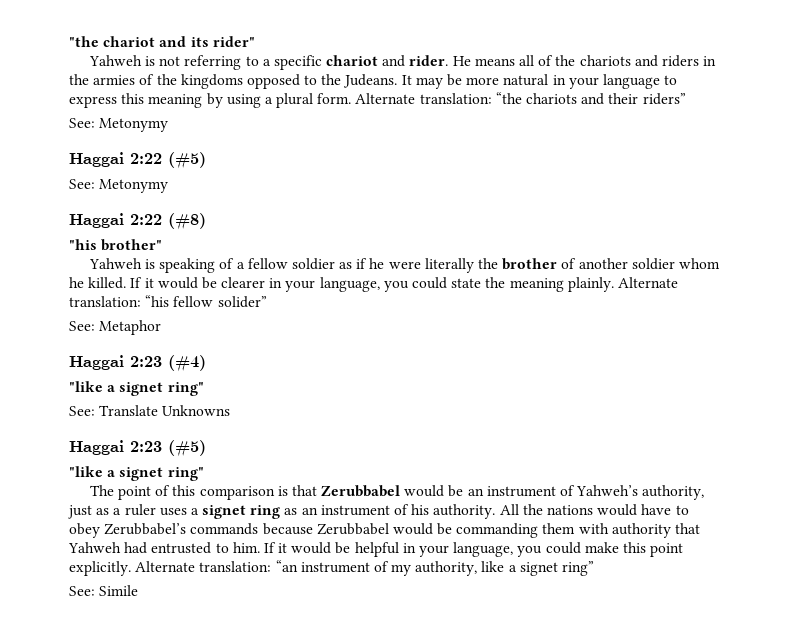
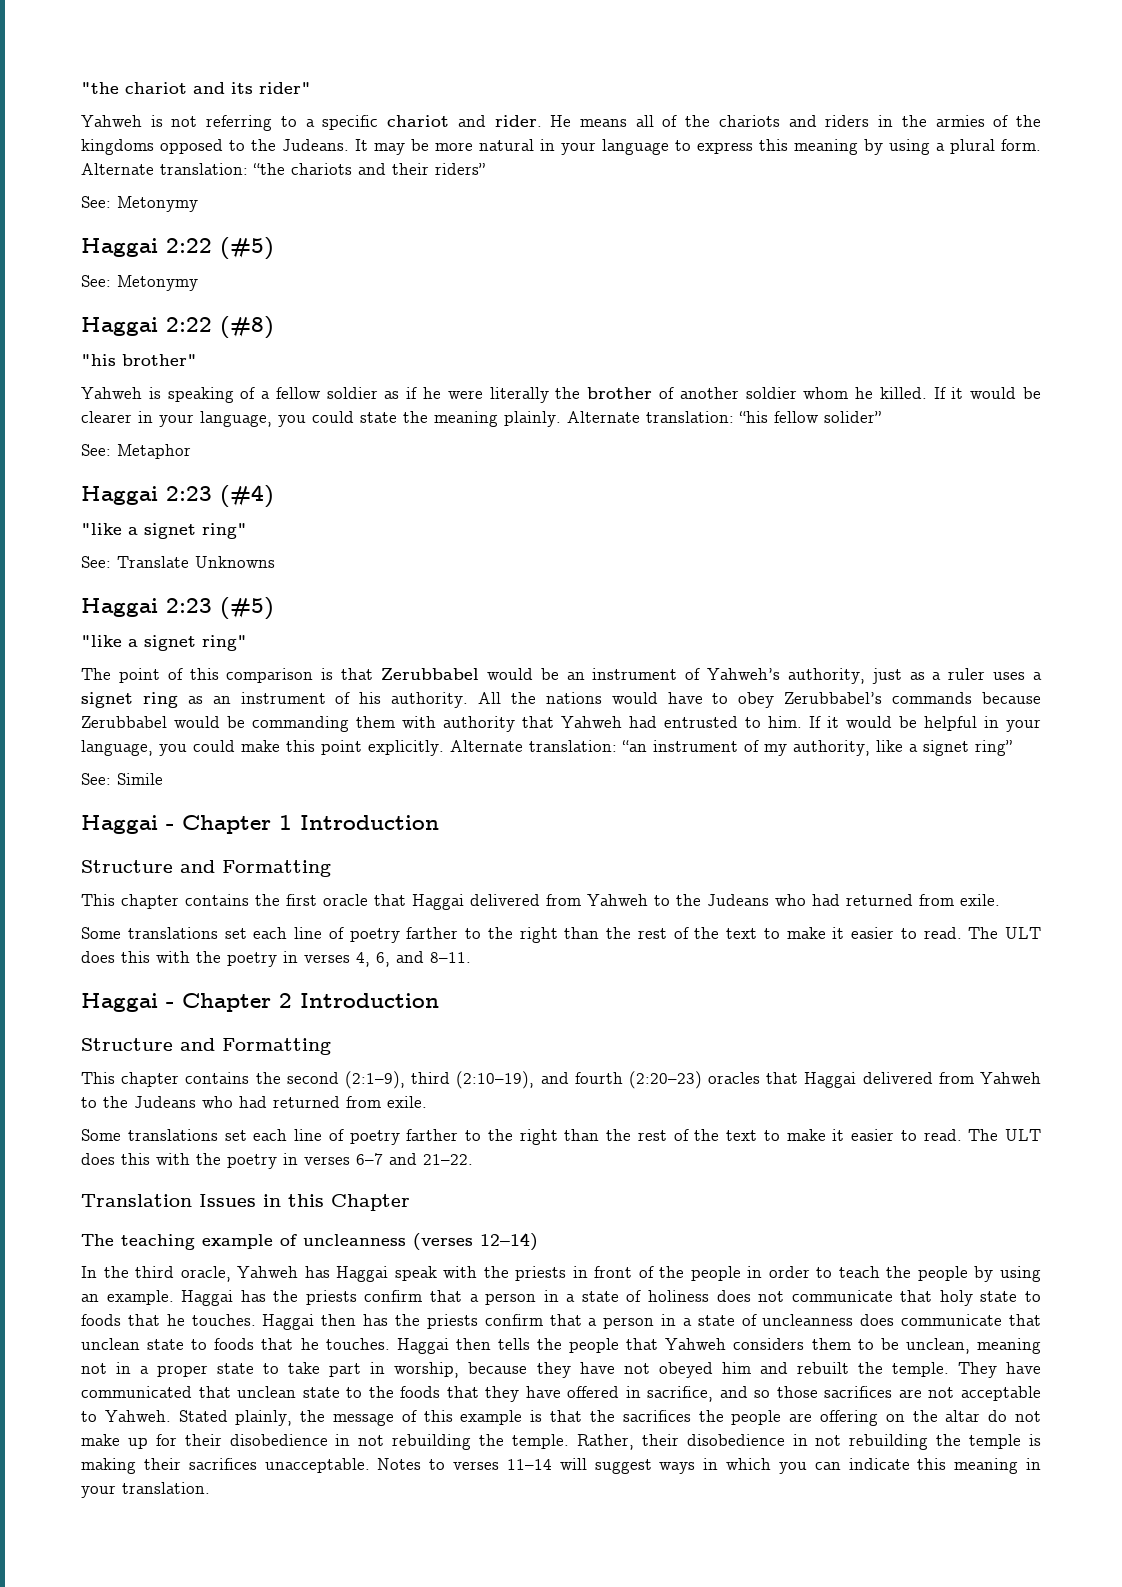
+ Haggai - Chapter 1 Introduction
+ Structure and Formatting
+ This chapter contains the first oracle that Haggai delivered from Yahweh to the Judeans who had returned from exile.
+ Some translations set each line of poetry farther to the right than the rest of the text to make it easier to read. The ULT does this with the poetry in verses 4, 6, and 8–11.
+ Haggai - Chapter 2 Introduction
+ Structure and Formatting
+ This chapter contains the second (2:1–9), third (2:10–19), and fourth (2:20–23) oracles that Haggai delivered from Yahweh to the Judeans who had returned from exile.
+ Some translations set each line of poetry farther to the right than the rest of the text to make it easier to read. The ULT does this with the poetry in verses 6–7 and 21–22.
+ Translation Issues in this Chapter
+ The teaching example of uncleanness (verses 12–14)
+ In the third oracle, Yahweh has Haggai speak with the priests in front of the people in order to teach the people by using an example. Haggai has the priests confirm that a person in a state of holiness does not communicate that holy state to foods that he touches. Haggai then has the priests confirm that a person in a state of uncleanness does communicate that unclean state to foods that he touches. Haggai then tells the people that Yahweh considers them to be unclean, meaning not in a proper state to take part in worship, because they have not obeyed him and rebuilt the temple. They have communicated that unclean state to the foods that they have offered in sacrifice, and so those sacrifices are not acceptable to Yahweh. Stated plainly, the message of this example is that the sacrifices the people are offering on the altar do not make up for their disobedience in not rebuilding the temple. Rather, their disobedience in not rebuilding the temple is making their sacrifices unacceptable. Notes to verses 11–14 will suggest ways in which you can indicate this meaning in your translation.

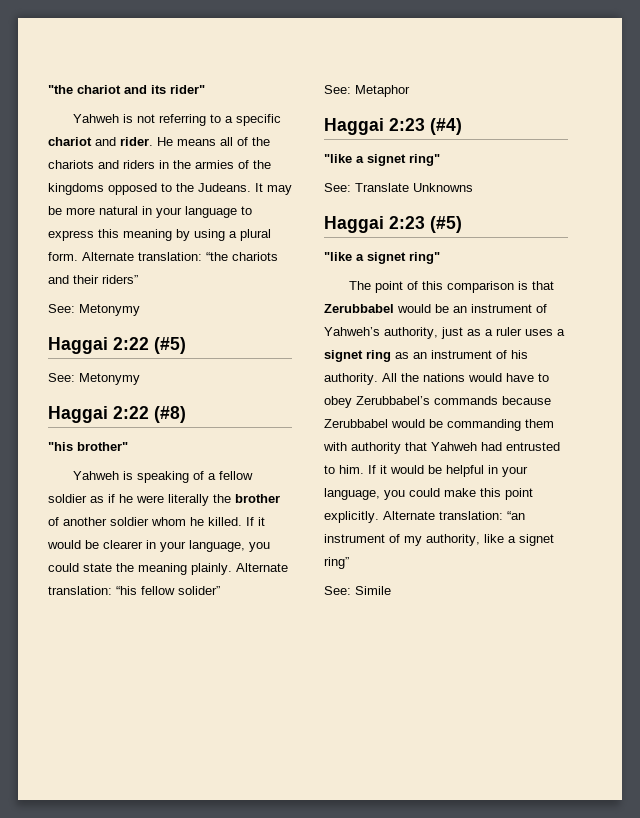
- Haggai - Chapter 1 Introduction
- Structure and Formatting
- This chapter contains the first oracle that Haggai delivered from Yahweh to the Judeans who had returned from exile.
- Some translations set each line of poetry farther to the right than the rest of the text to make it easier to read. The ULT does this with the poetry in verses 4, 6, and 8–11.
- Haggai - Chapter 2 Introduction
- Structure and Formatting
- This chapter contains the second (2:1–9), third (2:10–19), and fourth (2:20–23) oracles that Haggai delivered from Yahweh to the Judeans who had returned from exile.
- Some translations set each line of poetry farther to the right than the rest of the text to make it easier to read. The ULT does this with the poetry in verses 6–7 and 21–22.
- Translation Issues in this Chapter
- The teaching example of uncleanness (verses 12–14)
- In the third oracle, Yahweh has Haggai speak with the priests in front of the people in order to teach the people by using an example. Haggai has the priests confirm that a person in a state of holiness does not communicate that holy state to foods that he touches. Haggai then has the priests confirm that a person in a state of uncleanness does communicate that unclean state to foods that he touches. Haggai then tells the people that Yahweh considers them to be unclean, meaning not in a proper state to take part in worship, because they have not obeyed him and rebuilt the temple. They have communicated that unclean state to the foods that they have offered in sacrifice, and so those sacrifices are not acceptable to Yahweh. Stated plainly, the message of this example is that the sacrifices the people are offering on the altar do not make up for their disobedience in not rebuilding the temple. Rather, their disobedience in not rebuilding the temple is making their sacrifices unacceptable. Notes to verses 11–14 will suggest ways in which you can indicate this meaning in your translation.

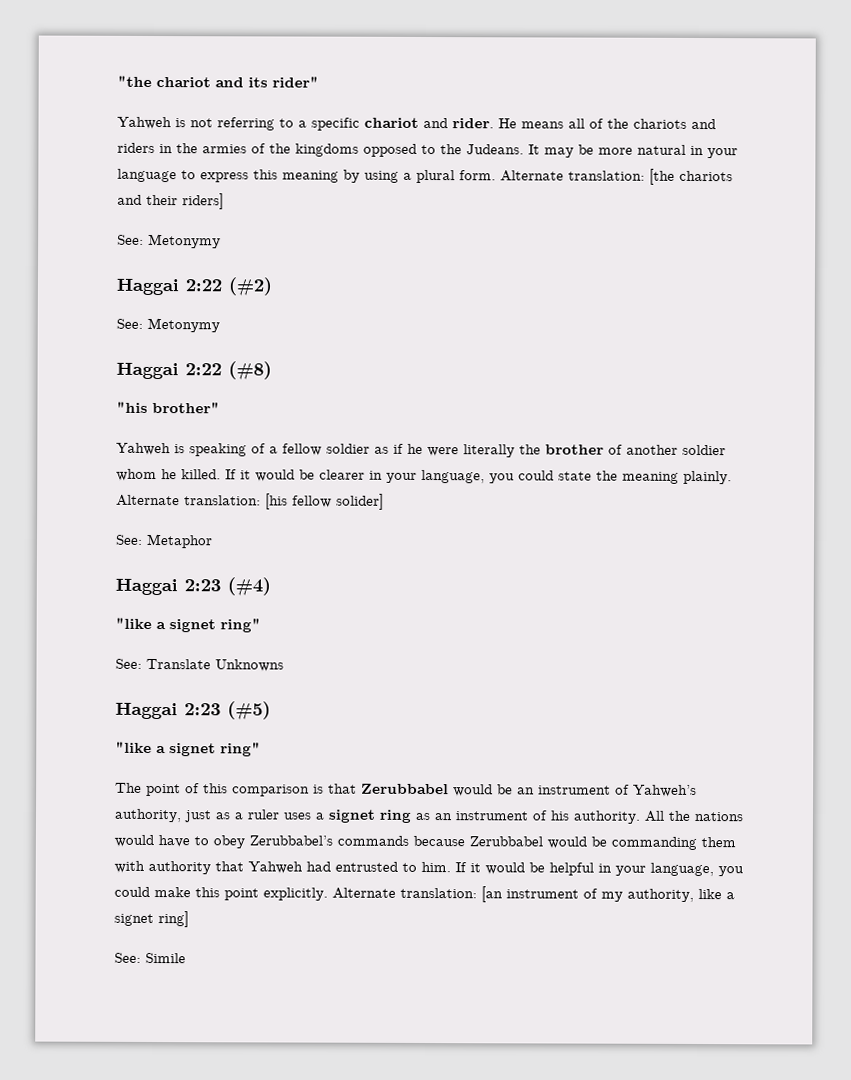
- Alternate translation: “the chariots and their riders”
+ Alternate translation: [the chariots and their riders]
  See: Metonymy
- Haggai 2:22 (#5)
+ Haggai 2:22 (#2)
- Alternate translation: “his fellow solider”
+ Alternate translation: [his fellow solider]
- Alternate translation: “an instrument of my authority, like a signet ring”
+ Alternate translation: [an instrument of my authority, like a signet ring]

